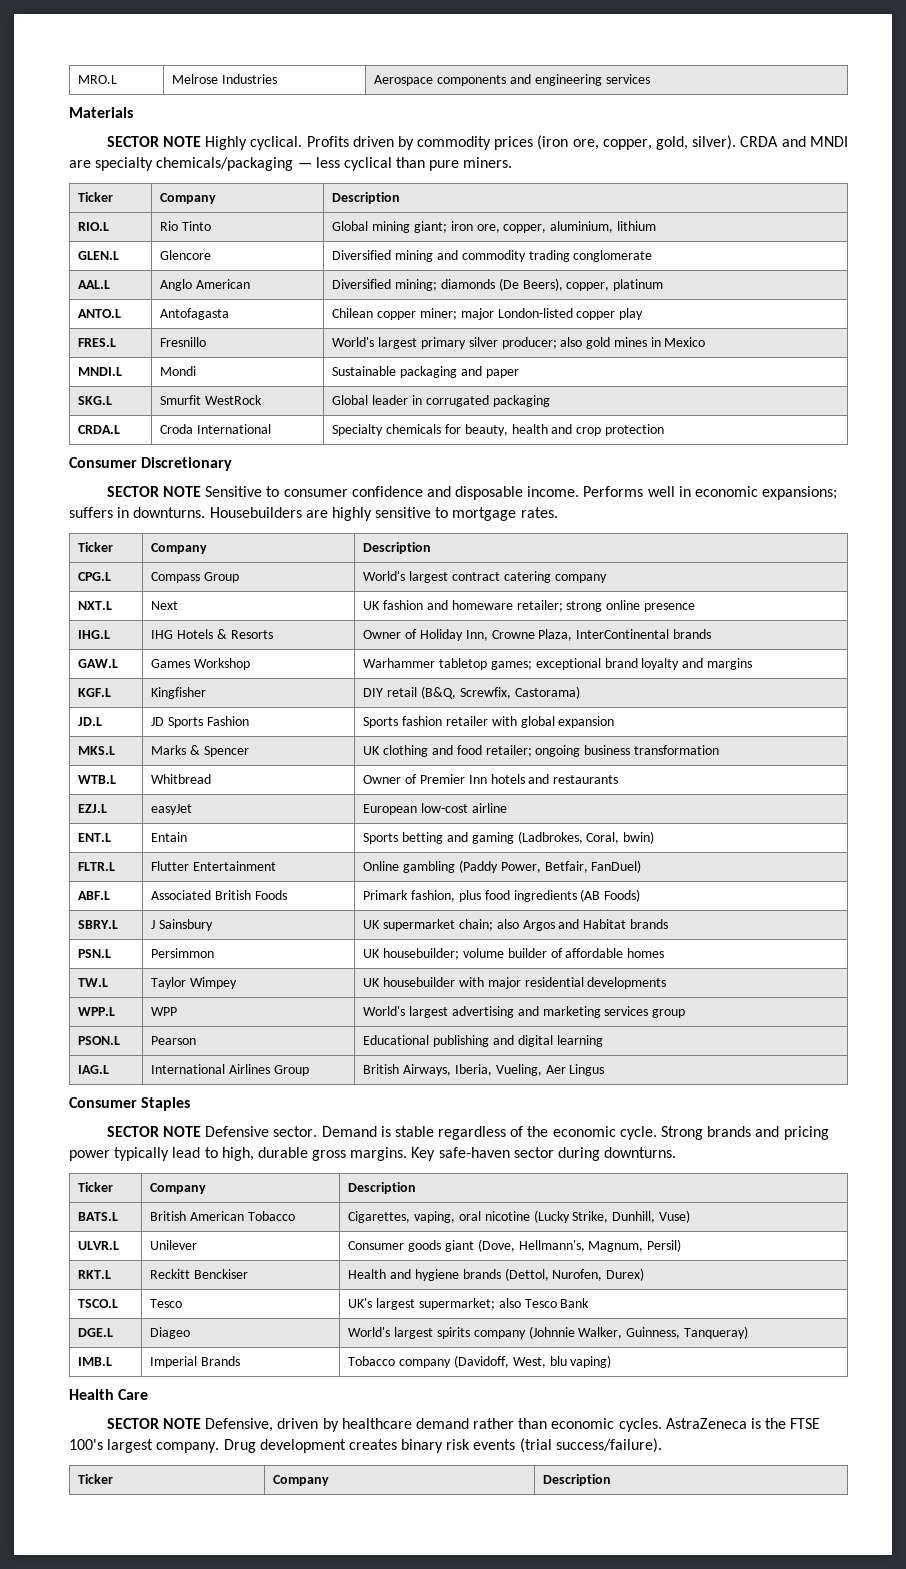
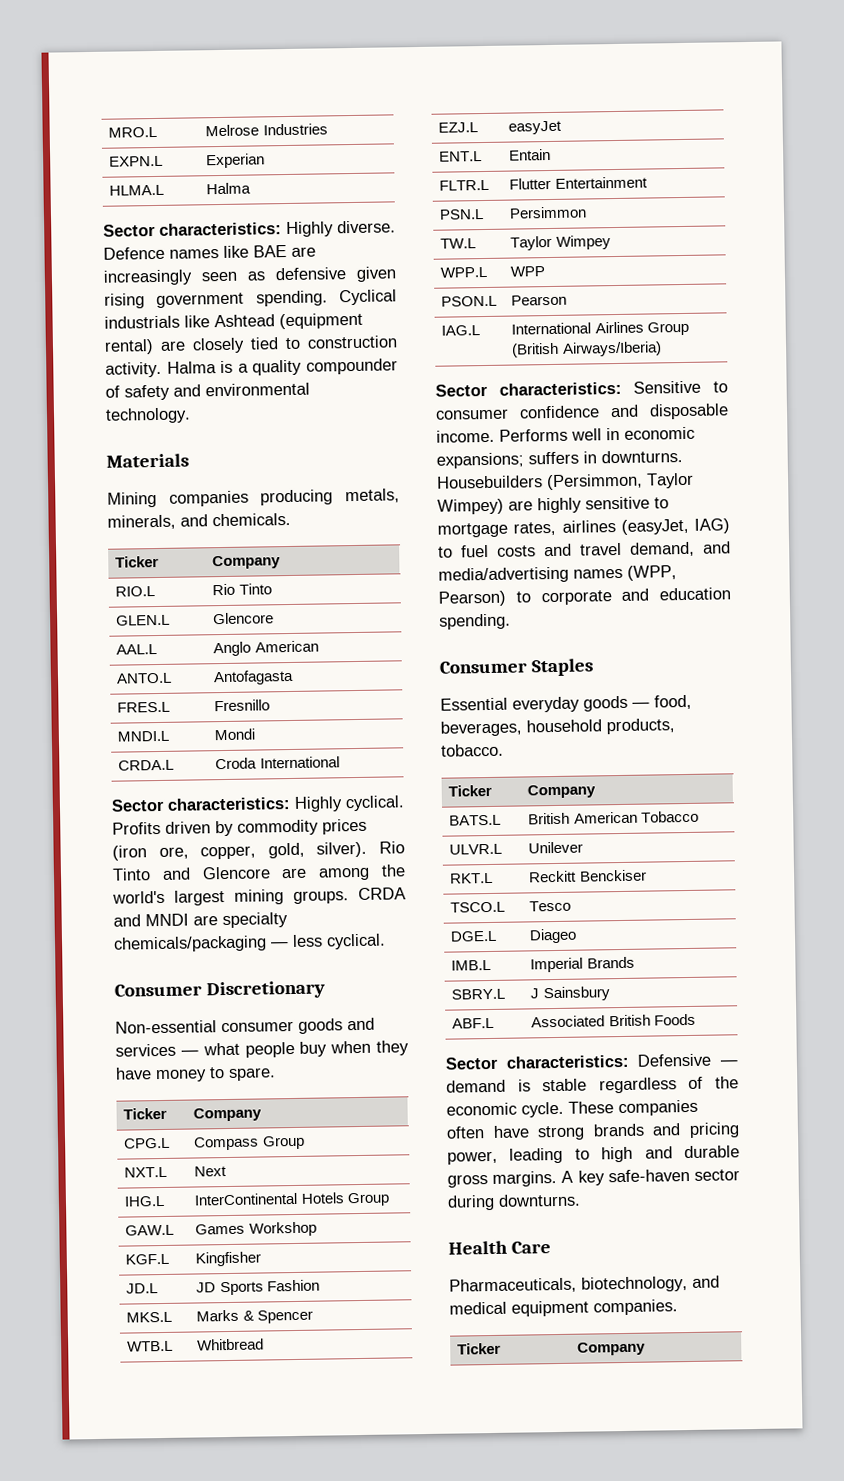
- MRO.L | Melrose Industries | Aerospace components and engineering services
+ MRO.L | Melrose Industries
+ EXPN.L | Experian
+ HLMA.L | Halma
+ Sector characteristics: Highly diverse. Defence names like BAE are increasingly seen as defensive given rising government spending. Cyclical industrials like Ashtead (equipment rental) are closely tied to construction activity. Halma is a quality compounder of safety and environmental technology.
  Materials
- SECTOR NOTE Highly cyclical.
+ Mining companies producing metals, minerals, and chemicals.
+ Ticker | Company
+ RIO.L | Rio Tinto
+ GLEN.L | Glencore
+ AAL.L | Anglo American
+ ANTO.L | Antofagasta
+ FRES.L | Fresnillo
+ MNDI.L | Mondi
+ CRDA.L | Croda International
+ Sector characteristics: Highly cyclical.
+ Rio Tinto and Glencore are among the world's largest mining groups.
- CRDA and MNDI are specialty chemicals/packaging — less cyclical than pure miners.
- Ticker | Company | Description
- RIO.L | Rio Tinto | Global mining giant; iron ore, copper, aluminium, lithium
- GLEN.L | Glencore | Diversified mining and commodity trading conglomerate
- AAL.L | Anglo American | Diversified mining; diamonds (De Beers), copper, platinum
- ANTO.L | Antofagasta | Chilean copper miner; major London-listed copper play
- FRES.L | Fresnillo | World's largest primary silver producer; also gold mines in Mexico
- MNDI.L | Mondi | Sustainable packaging and paper
- SKG.L | Smurfit WestRock | Global leader in corrugated packaging
- CRDA.L | Croda International | Specialty chemicals for beauty, health and crop protection
+ CRDA and MNDI are specialty chemicals/packaging — less cyclical.
  Consumer Discretionary
- SECTOR NOTE Sensitive to consumer confidence and disposable income.
+ Non-essential consumer goods and services — what people buy when they have money to spare.
+ Ticker | Company
+ CPG.L | Compass Group
+ NXT.L | Next
+ IHG.L | InterContinental Hotels Group
+ GAW.L | Games Workshop
+ KGF.L | Kingfisher
+ JD.L | JD Sports Fashion
+ MKS.L | Marks & Spencer
+ WTB.L | Whitbread
+ EZJ.L | easyJet
+ ENT.L | Entain
+ FLTR.L | Flutter Entertainment
+ PSN.L | Persimmon
+ TW.L | Taylor Wimpey
+ WPP.L | WPP
+ PSON.L | Pearson
+ IAG.L | International Airlines Group (British Airways/Iberia)
+ Sector characteristics: Sensitive to consumer confidence and disposable income.
- Housebuilders are highly sensitive to mortgage rates.
- Ticker | Company | Description
- CPG.L | Compass Group | World's largest contract catering company
- NXT.L | Next | UK fashion and homeware retailer; strong online presence
- IHG.L | IHG Hotels & Resorts | Owner of Holiday Inn, Crowne Plaza, InterContinental brands
- GAW.L | Games Workshop | Warhammer tabletop games; exceptional brand loyalty and margins
- KGF.L | Kingfisher | DIY retail (B&Q, Screwfix, Castorama)
- JD.L | JD Sports Fashion | Sports fashion retailer with global expansion
- MKS.L | Marks & Spencer | UK clothing and food retailer; ongoing business transformation
- WTB.L | Whitbread | Owner of Premier Inn hotels and restaurants
- EZJ.L | easyJet | European low-cost airline
- ENT.L | Entain | Sports betting and gaming (Ladbrokes, Coral, bwin)
- FLTR.L | Flutter Entertainment | Online gambling (Paddy Power, Betfair, FanDuel)
- ABF.L | Associated British Foods | Primark fashion, plus food ingredients (AB Foods)
- SBRY.L | J Sainsbury | UK supermarket chain; also Argos and Habitat brands
- PSN.L | Persimmon | UK housebuilder; volume builder of affordable homes
- TW.L | Taylor Wimpey | UK housebuilder with major residential developments
- WPP.L | WPP | World's largest advertising and marketing services group
- PSON.L | Pearson | Educational publishing and digital learning
- IAG.L | International Airlines Group | British Airways, Iberia, Vueling, Aer Lingus
+ Housebuilders (Persimmon, Taylor Wimpey) are highly sensitive to mortgage rates, airlines (easyJet, IAG) to fuel costs and travel demand, and media/advertising names (WPP, Pearson) to corporate and education spending.
  Consumer Staples
- SECTOR NOTE Defensive sector. Demand is stable regardless of the economic cycle.
+ Essential everyday goods — food, beverages, household products, tobacco.
+ Ticker | Company
+ BATS.L | British American Tobacco
+ ULVR.L | Unilever
+ RKT.L | Reckitt Benckiser
+ TSCO.L | Tesco
+ DGE.L | Diageo
+ IMB.L | Imperial Brands
+ SBRY.L | J Sainsbury
+ ABF.L | Associated British Foods
+ Sector characteristics: Defensive — demand is stable regardless of the economic cycle.
- Strong brands and pricing power typically lead to high, durable gross margins.
+ These companies often have strong brands and pricing power, leading to high and durable gross margins.
- Key safe-haven sector during downturns.
- Ticker | Company | Description
- BATS.L | British American Tobacco | Cigarettes, vaping, oral nicotine (Lucky Strike, Dunhill, Vuse)
- ULVR.L | Unilever | Consumer goods giant (Dove, Hellmann's, Magnum, Persil)
- RKT.L | Reckitt Benckiser | Health and hygiene brands (Dettol, Nurofen, Durex)
- TSCO.L | Tesco | UK's largest supermarket; also Tesco Bank
- DGE.L | Diageo | World's largest spirits company (Johnnie Walker, Guinness, Tanqueray)
- IMB.L | Imperial Brands | Tobacco company (Davidoff, West, blu vaping)
+ A key safe-haven sector during downturns.
  Health Care
- SECTOR NOTE Defensive, driven by healthcare demand rather than economic cycles. AstraZeneca is the FTSE 100's largest company. Drug development creates binary risk events (trial success/failure).
- Ticker | Company | Description
+ Pharmaceuticals, biotechnology, and medical equipment companies.
+ Ticker | Company

